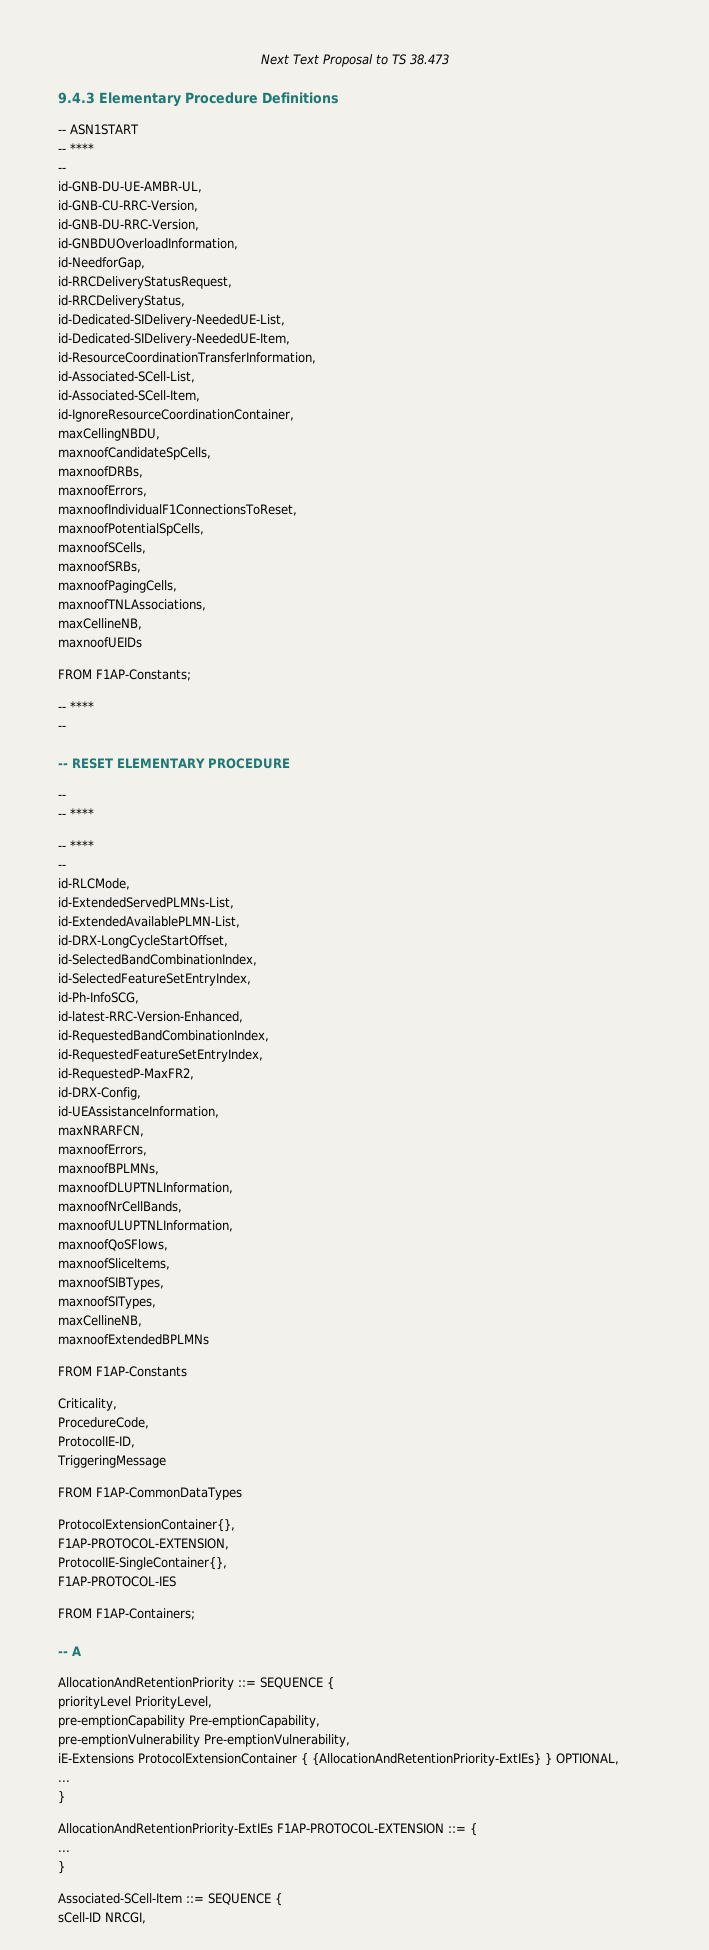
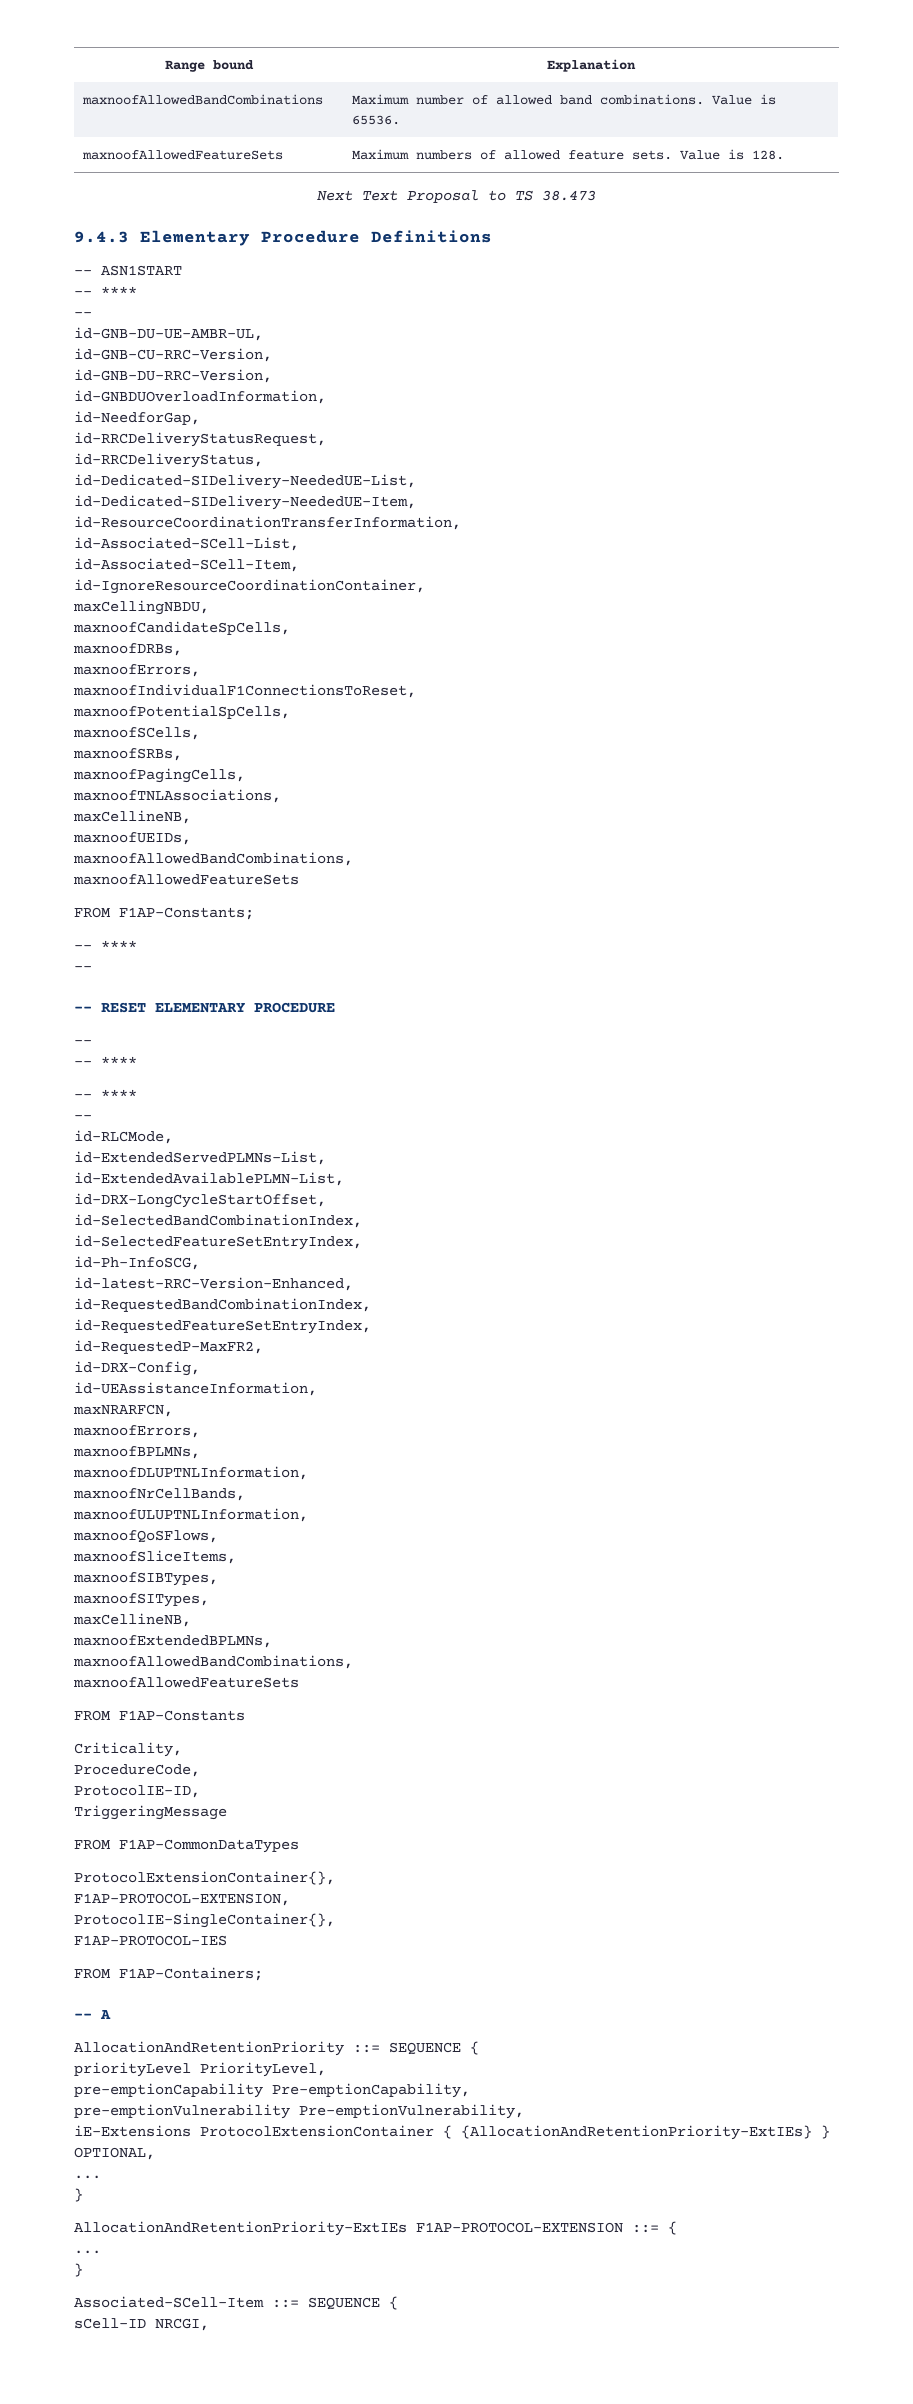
+ Range bound | Explanation
+ maxnoofAllowedBandCombinations | Maximum number of allowed band combinations. Value is 65536.
+ maxnoofAllowedFeatureSets | Maximum numbers of allowed feature sets. Value is 128.
- maxnoofUEIDs
+ maxnoofUEIDs,
+ maxnoofAllowedBandCombinations,
+ maxnoofAllowedFeatureSets
- maxnoofExtendedBPLMNs
+ maxnoofExtendedBPLMNs,
+ maxnoofAllowedBandCombinations,
+ maxnoofAllowedFeatureSets

